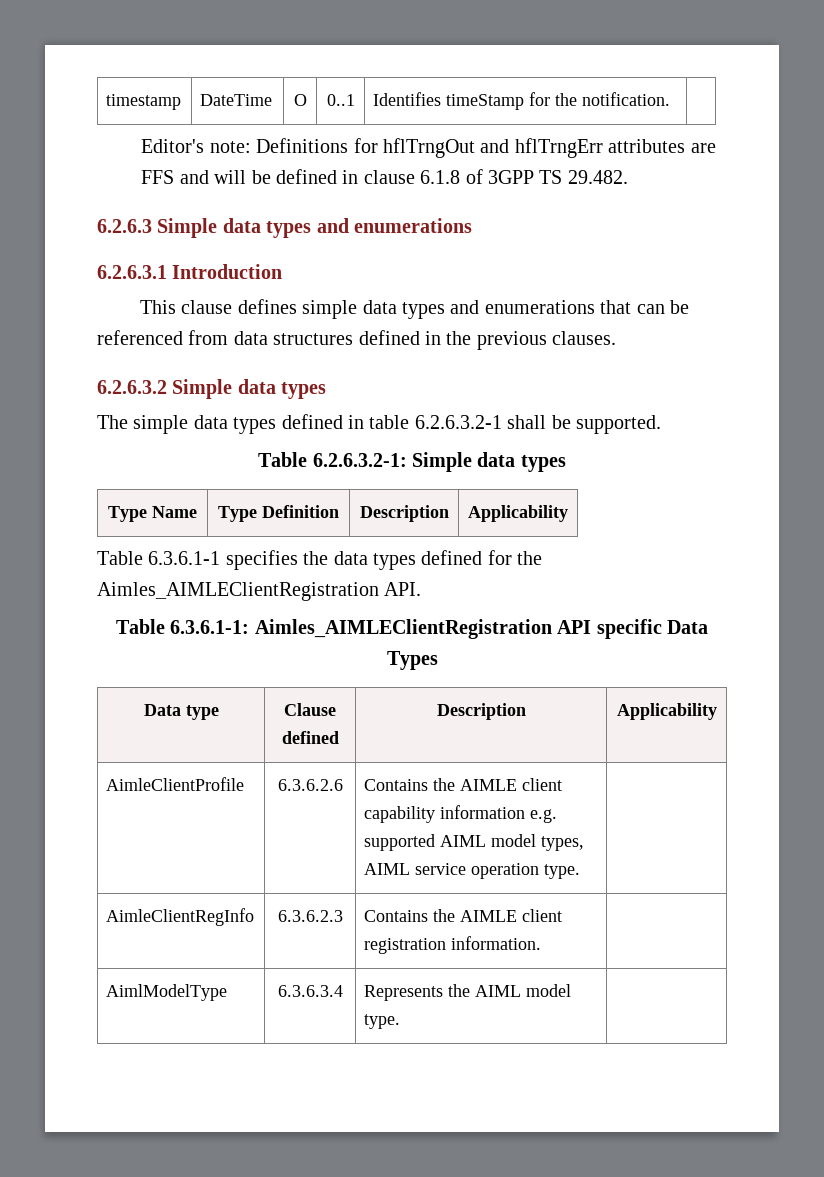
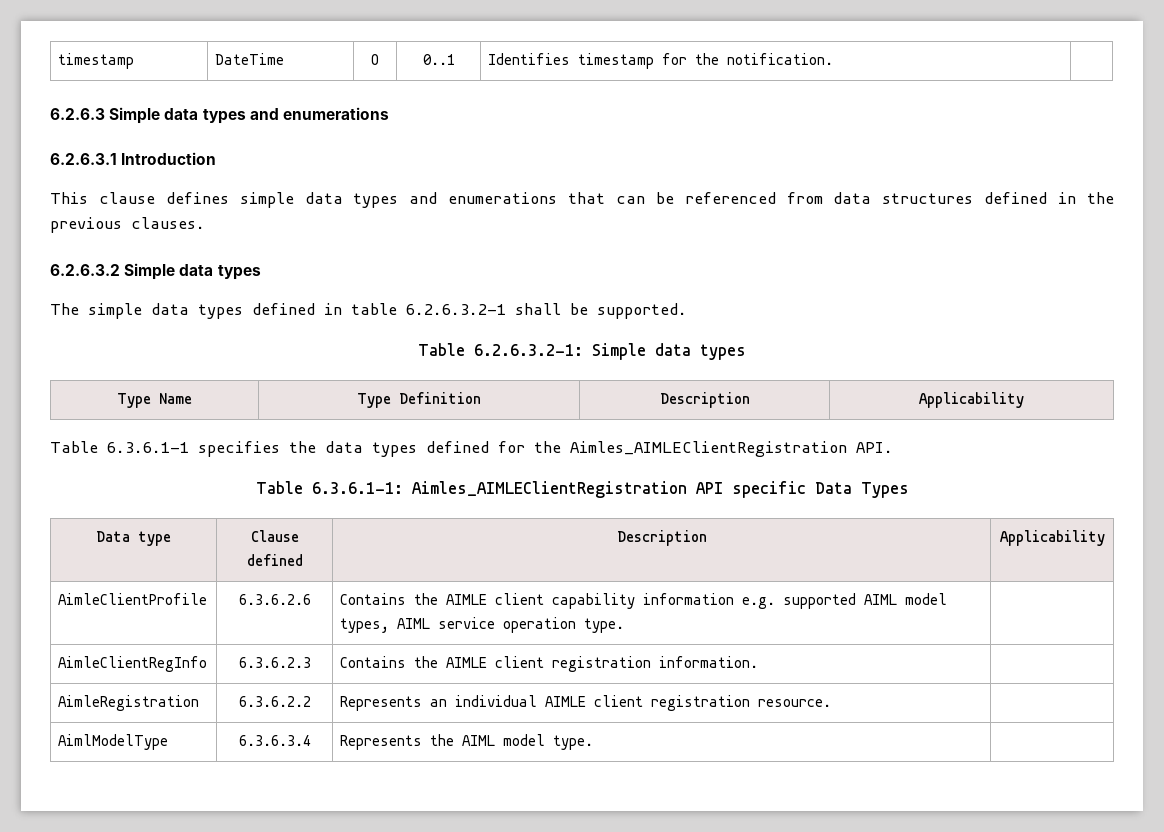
- timestamp | DateTime | O | 0..1 | Identifies timeStamp for the notification. |
+ timestamp | DateTime | O | 0..1 | Identifies timestamp for the notification. |
- Editor's note: Definitions for hflTrngOut and hflTrngErr attributes are FFS and will be defined in clause 6.1.8 of 3GPP TS 29.482.
+ AimleRegistration | 6.3.6.2.2 | Represents an individual AIMLE client registration resource. |

